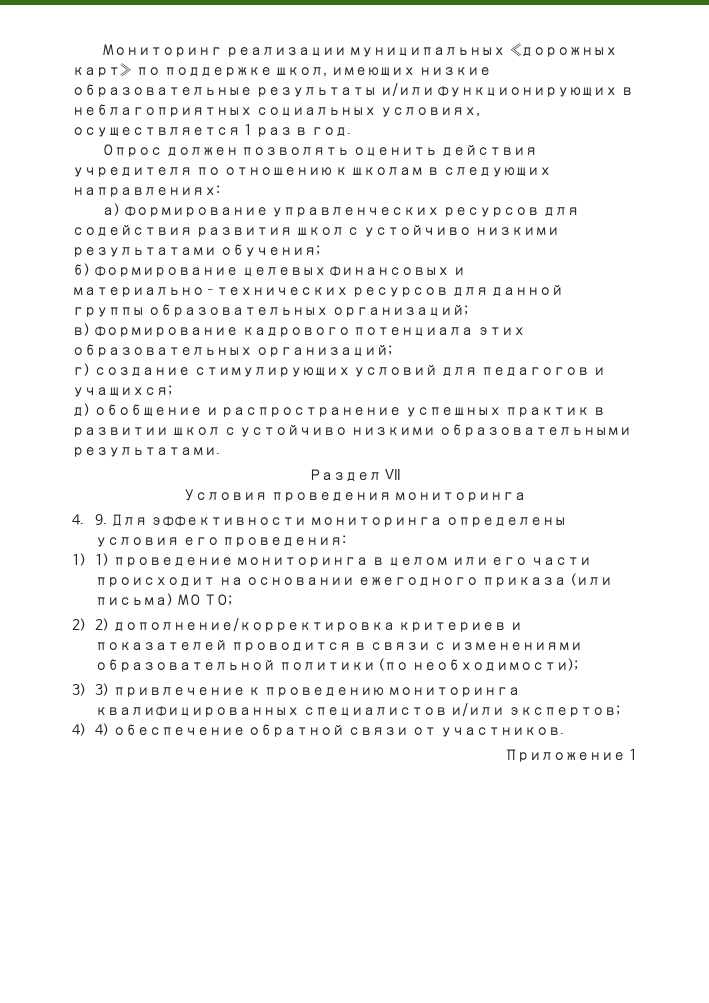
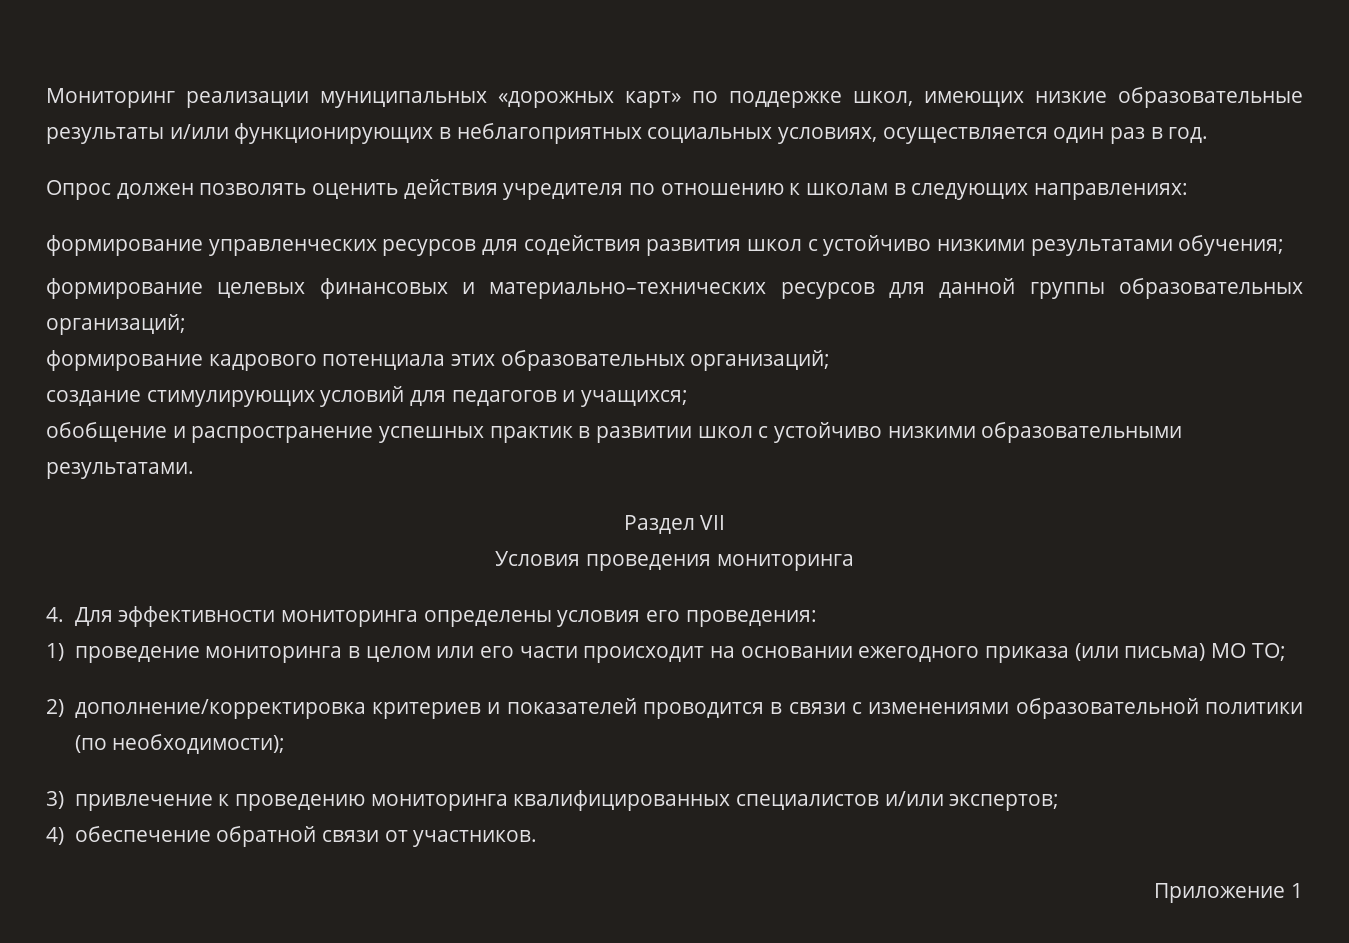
- Мониторинг реализации муниципальных «дорожных карт» по поддержке школ, имеющих низкие образовательные результаты и/или функционирующих в неблагоприятных социальных условиях, осуществляется 1 раз в год.
+ Мониторинг реализации муниципальных «дорожных карт» по поддержке школ, имеющих низкие образовательные результаты и/или функционирующих в неблагоприятных социальных условиях, осуществляется один раз в год.
- а) формирование управленческих ресурсов для содействия развития школ с устойчиво низкими результатами обучения;
+ формирование управленческих ресурсов для содействия развития школ с устойчиво низкими результатами обучения;
- б) формирование целевых финансовых и материально–технических ресурсов для данной группы образовательных организаций;
+ формирование целевых финансовых и материально–технических ресурсов для данной группы образовательных организаций;
- в) формирование кадрового потенциала этих образовательных организаций;
+ формирование кадрового потенциала этих образовательных организаций;
- г) создание стимулирующих условий для педагогов и учащихся;
+ создание стимулирующих условий для педагогов и учащихся;
- д) обобщение и распространение успешных практик в развитии школ с устойчиво низкими образовательными результатами.
+ обобщение и распространение успешных практик в развитии школ с устойчиво низкими образовательными результатами.
- 4. 9. Для эффективности мониторинга определены условия его проведения:
+ 4. Для эффективности мониторинга определены условия его проведения:
- 1) 1) проведение мониторинга в целом или его части происходит на основании ежегодного приказа (или письма) МО ТО;
+ 1) проведение мониторинга в целом или его части происходит на основании ежегодного приказа (или письма) МО ТО;
- 2) 2) дополнение/корректировка критериев и показателей проводится в связи с изменениями образовательной политики (по необходимости);
+ 2) дополнение/корректировка критериев и показателей проводится в связи с изменениями образовательной политики (по необходимости);
- 3) 3) привлечение к проведению мониторинга квалифицированных специалистов и/или экспертов;
+ 3) привлечение к проведению мониторинга квалифицированных специалистов и/или экспертов;
- 4) 4) обеспечение обратной связи от участников.
+ 4) обеспечение обратной связи от участников.

